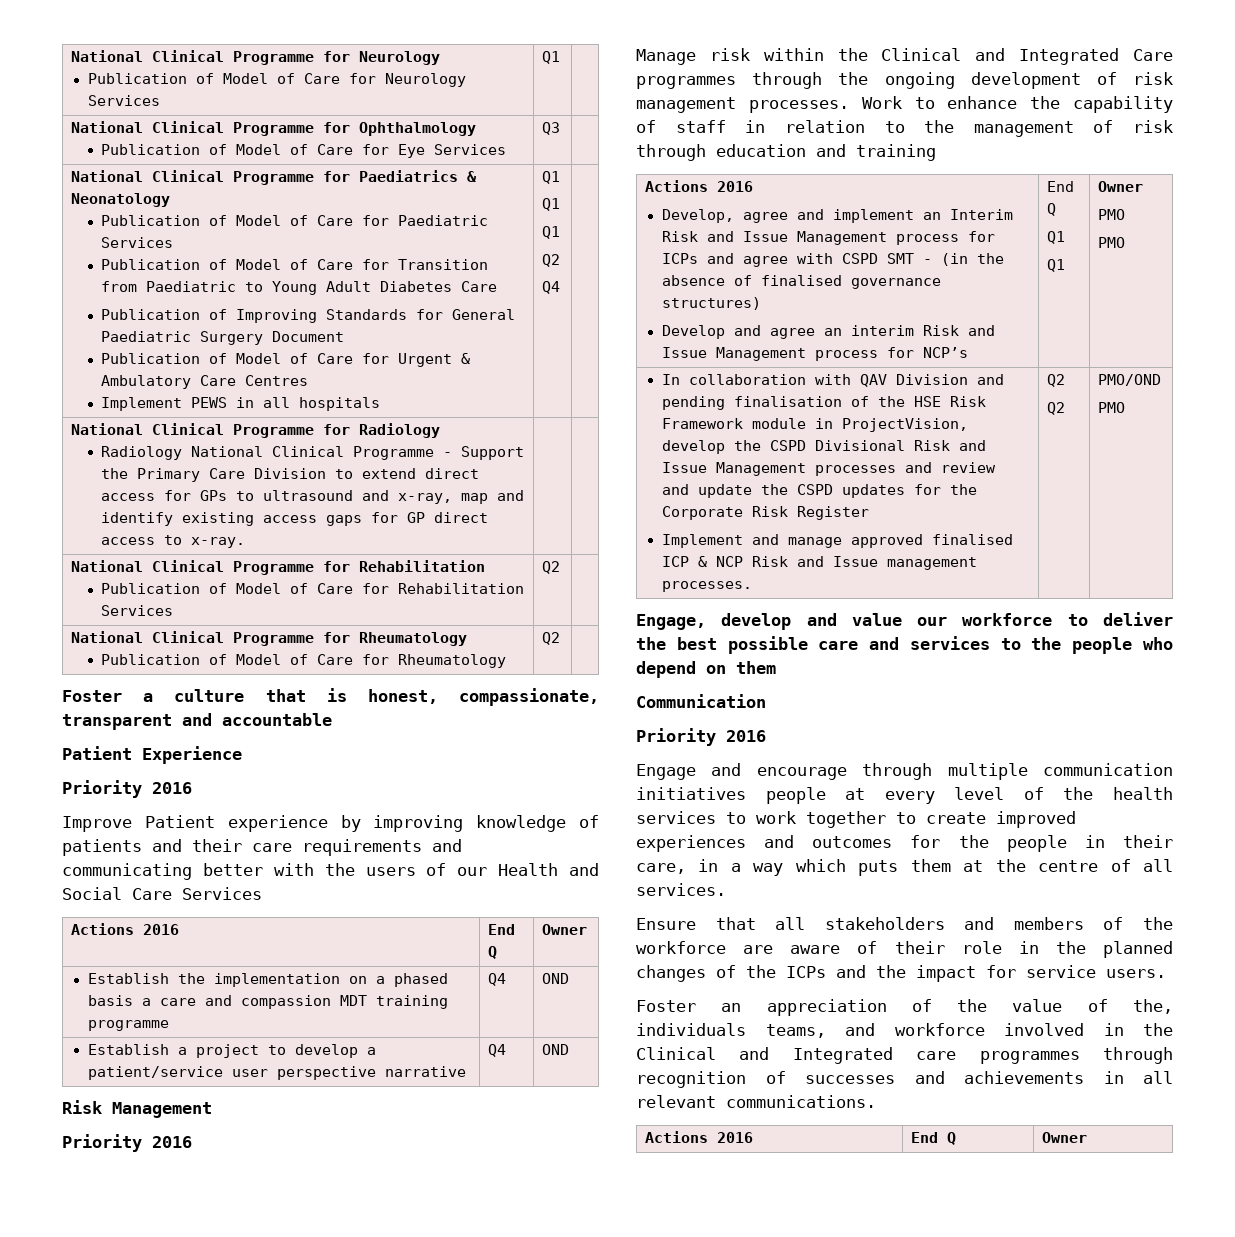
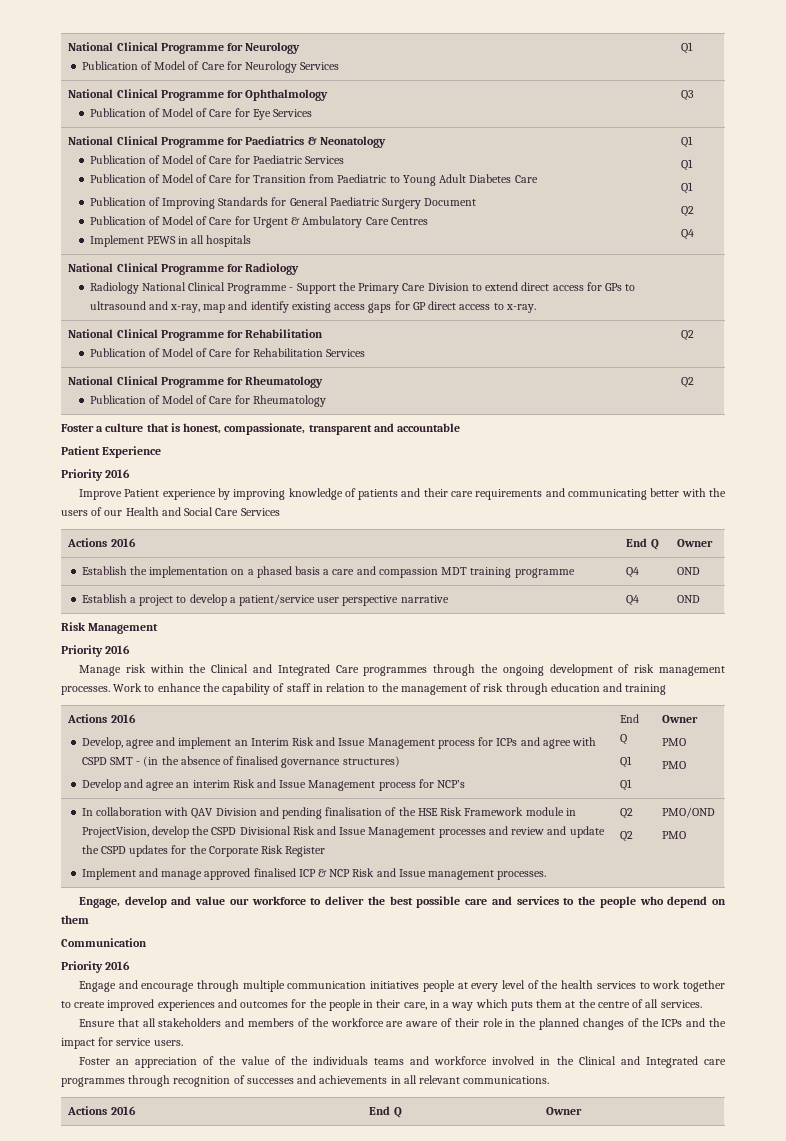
- Foster an appreciation of the value of the, individuals teams, and workforce involved in the Clinical and Integrated care programmes through recognition of successes and achievements in all relevant communications.
+ Foster an appreciation of the value of the individuals teams and workforce involved in the Clinical and Integrated care programmes through recognition of successes and achievements in all relevant communications.

